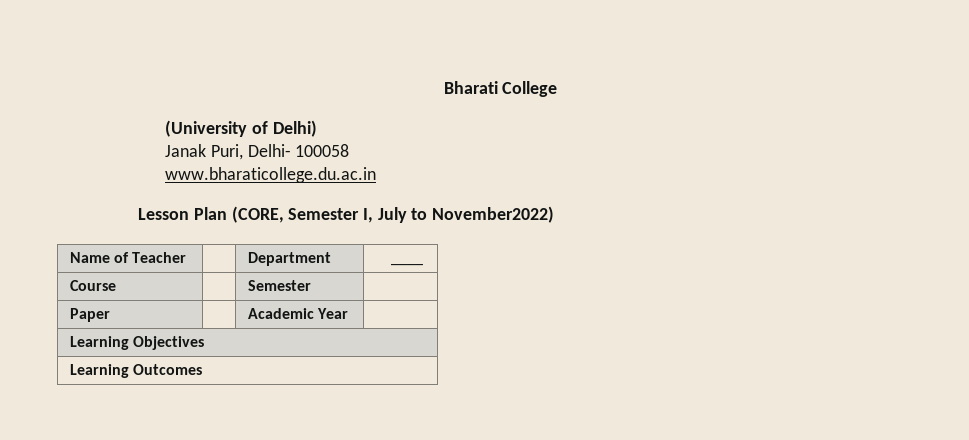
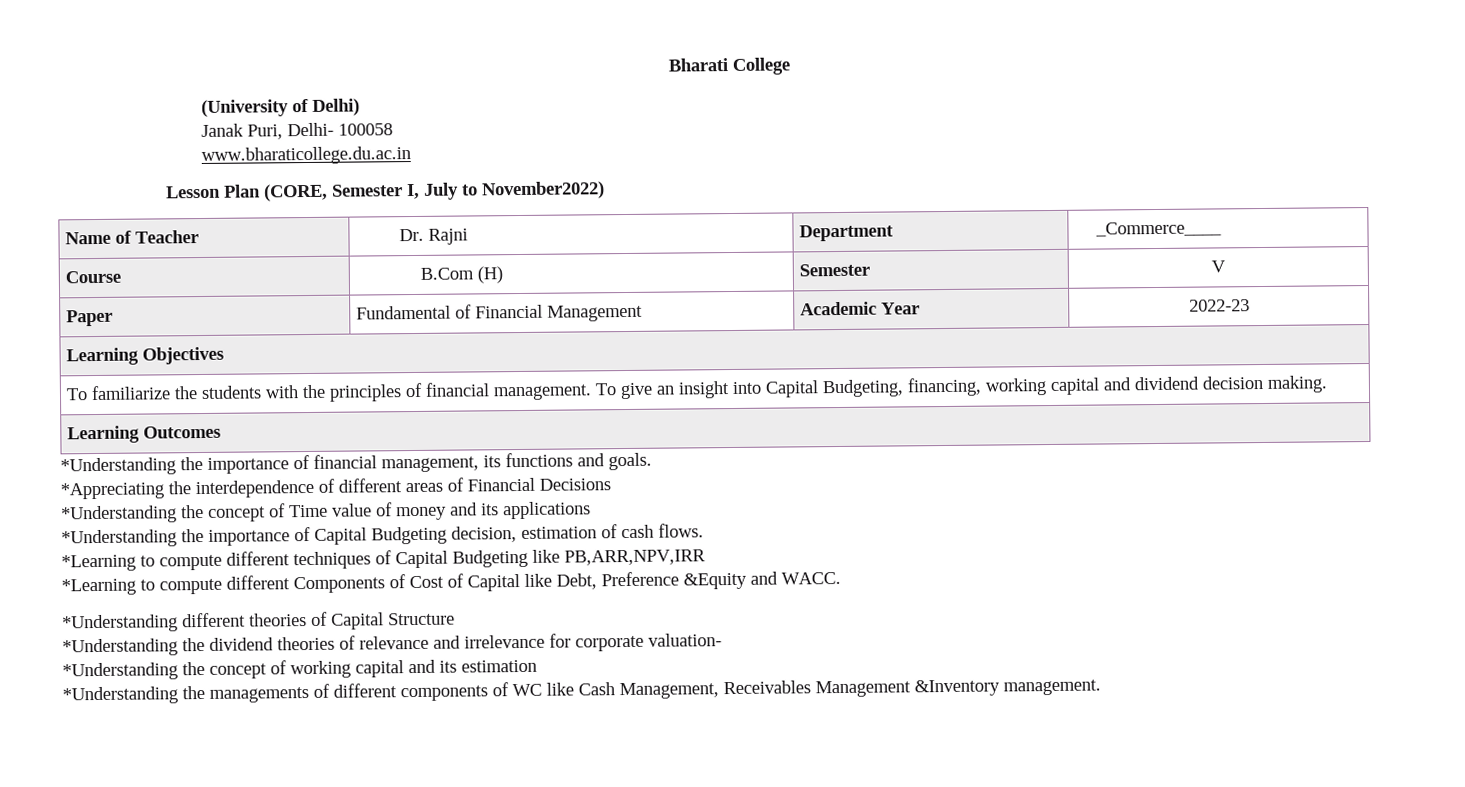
- Name of Teacher | | Department | ____
+ Name of Teacher | Dr. Rajni | Department | _Commerce____
- Course | | Semester |
+ Course | B.Com (H) | Semester | V
- Paper | | Academic Year |
+ Paper | Fundamental of Financial Management | Academic Year | 2022-23
+ To familiarize the students with the principles of financial management. To give an insight into Capital Budgeting, financing, working capital and dividend decision making.
  Learning Outcomes
+ *Understanding the importance of financial management, its functions and goals.
+ *Appreciating the interdependence of different areas of Financial Decisions
+ *Understanding the concept of Time value of money and its applications
+ *Understanding the importance of Capital Budgeting decision, estimation of cash flows.
+ *Learning to compute different techniques of Capital Budgeting like PB,ARR,NPV,IRR
+ *Learning to compute different Components of Cost of Capital like Debt, Preference &Equity and WACC.
+ *Understanding different theories of Capital Structure
+ *Understanding the dividend theories of relevance and irrelevance for corporate valuation-
+ *Understanding the concept of working capital and its estimation
+ *Understanding the managements of different components of WC like Cash Management, Receivables Management &Inventory management.

